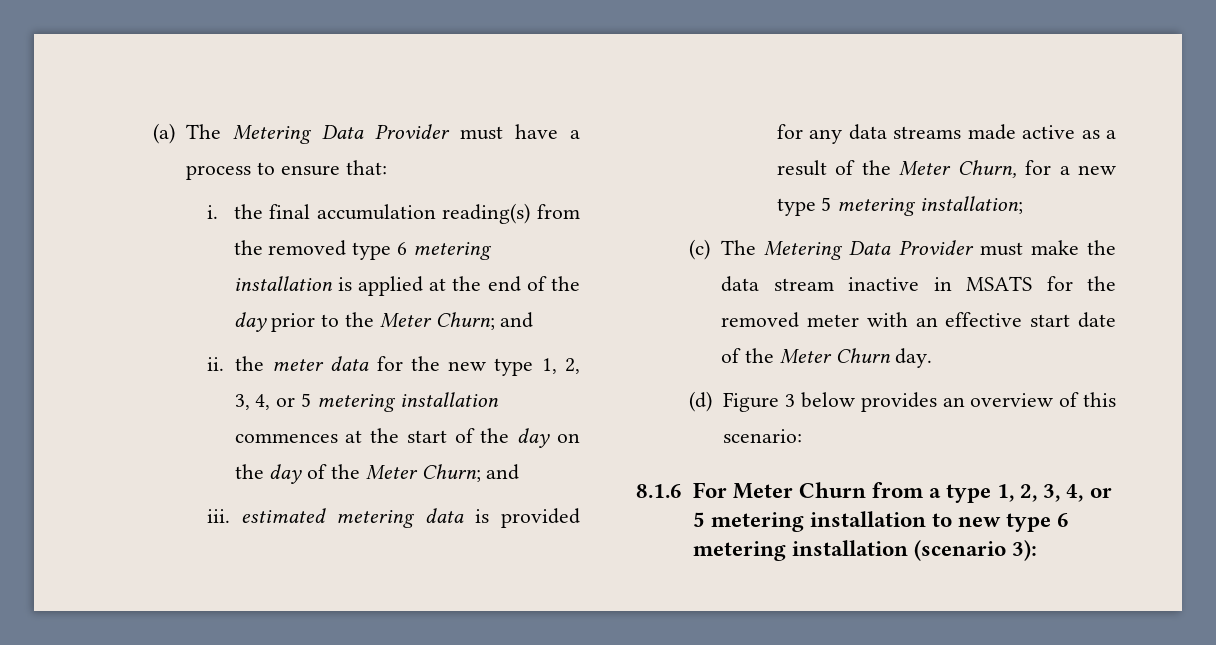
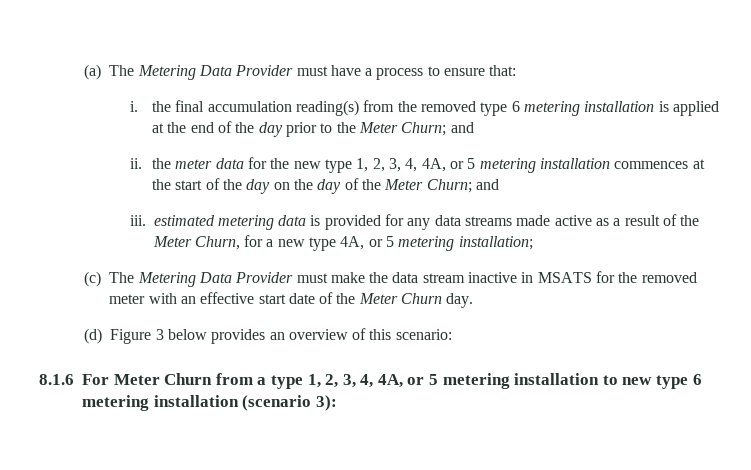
- ii. the meter data for the new type 1, 2, 3, 4, or 5 metering installation commences at the start of the day on the day of the Meter Churn; and
+ ii. the meter data for the new type 1, 2, 3, 4, 4A, or 5 metering installation commences at the start of the day on the day of the Meter Churn; and
- iii. estimated metering data is provided for any data streams made active as a result of the Meter Churn, for a new type 5 metering installation;
+ iii. estimated metering data is provided for any data streams made active as a result of the Meter Churn, for a new type 4A, or 5 metering installation;
- 8.1.6 For Meter Churn from a type 1, 2, 3, 4, or 5 metering installation to new type 6 metering installation (scenario 3):
+ 8.1.6 For Meter Churn from a type 1, 2, 3, 4, 4A, or 5 metering installation to new type 6 metering installation (scenario 3):

